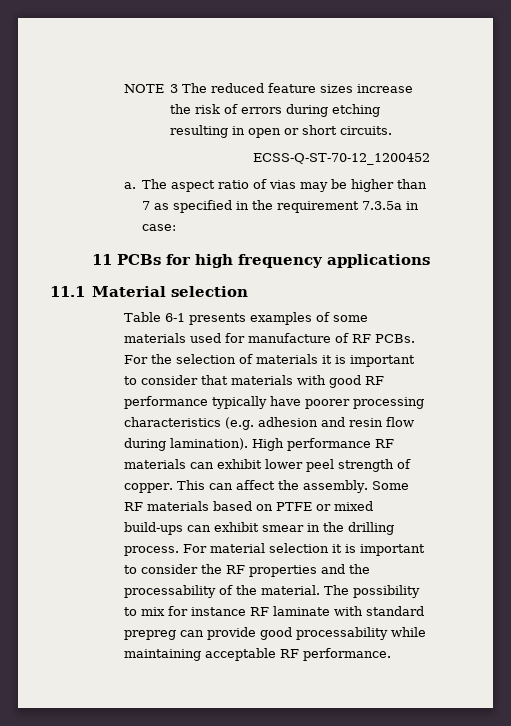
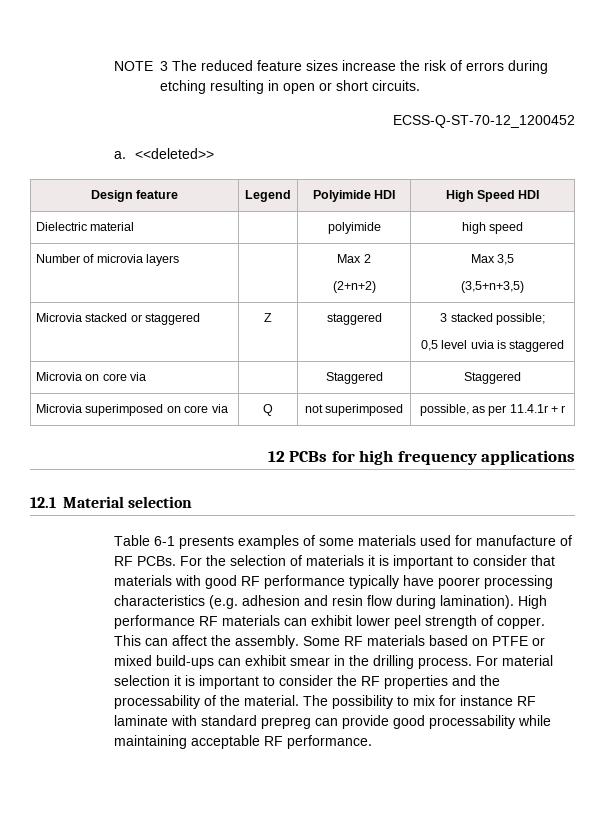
- The aspect ratio of vias may be higher than 7 as specified in the requirement 7.3.5a in case:
- 11 PCBs for high frequency applications
+ <<deleted>>
+ Design feature | Legend | Polyimide HDI | High Speed HDI
+ Dielectric material | | polyimide | high speed
+ Number of microvia layers | | Max 2
+ (2+n+2) | Max 3,5
+ (3,5+n+3,5)
+ Microvia stacked or staggered | Z | staggered | 3 stacked possible;
+ 0,5 level uvia is staggered
+ Microvia on core via | | Staggered | Staggered
+ Microvia superimposed on core via | Q | not superimposed | possible, as per 11.4.1r + r
+ 12 PCBs for high frequency applications
- 11.1 Material selection
+ 12.1 Material selection

